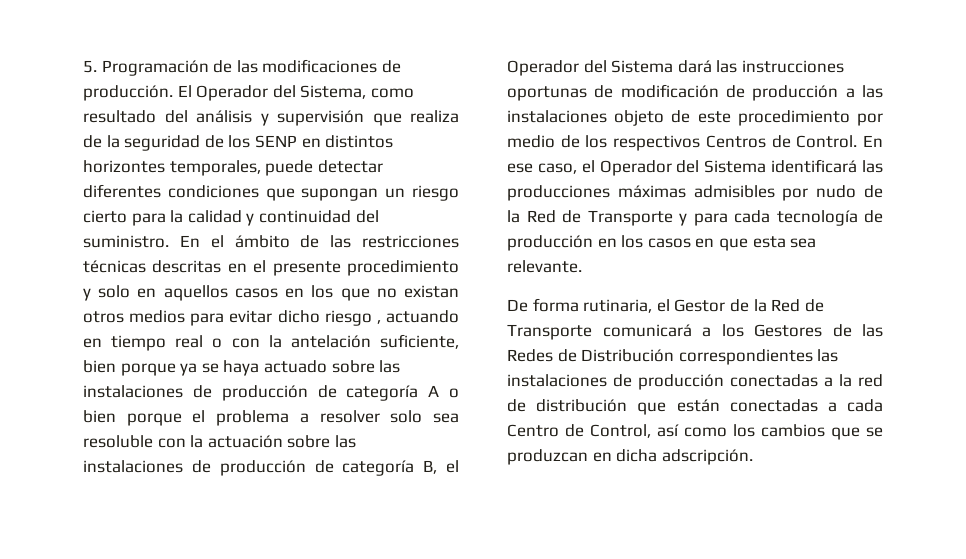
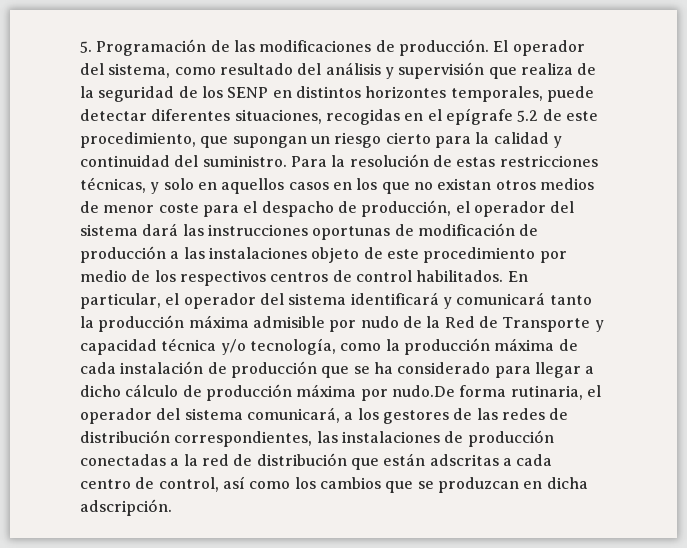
- El Operador del Sistema, como resultado del análisis y supervisión que realiza de la seguridad de los SENP en distintos horizontes temporales, puede detectar diferentes condiciones que supongan un riesgo cierto para la calidad y continuidad del suministro.
+ El operador del sistema, como resultado del análisis y supervisión que realiza de la seguridad de los SENP en distintos horizontes temporales, puede detectar diferentes situaciones, recogidas en el epígrafe 5.2 de este procedimiento, que supongan un riesgo cierto para la calidad y continuidad del suministro.
- En el ámbito de las restricciones técnicas descritas en el presente procedimiento y solo en aquellos casos en los que no existan otros medios para evitar dicho riesgo , actuando en tiempo real o con la antelación suficiente, bien porque ya se haya actuado sobre las instalaciones de producción de categoría A o bien porque el problema a resolver solo sea resoluble con la actuación sobre las instalaciones de producción de categoría B, el Operador del Sistema dará las instrucciones oportunas de modificación de producción a las instalaciones objeto de este procedimiento por medio de los respectivos Centros de Control. En ese caso, el Operador del Sistema identificará las producciones máximas admisibles por nudo de la Red de Transporte y para cada tecnología de producción en los casos en que esta sea relevante.
- De forma rutinaria, el Gestor de la Red de Transporte comunicará a los Gestores de las Redes de Distribución correspondientes las instalaciones de producción conectadas a la red de distribución que están conectadas a cada Centro de Control, así como los cambios que se produzcan en dicha adscripción.
+ Para la resolución de estas restricciones técnicas, y solo en aquellos casos en los que no existan otros medios de menor coste para el despacho de producción, el operador del sistema dará las instrucciones oportunas de modificación de producción a las instalaciones objeto de este procedimiento por medio de los respectivos centros de control habilitados. En particular, el operador del sistema identificará y comunicará tanto la producción máxima admisible por nudo de la Red de Transporte y capacidad técnica y/o tecnología, como la producción máxima de cada instalación de producción que se ha considerado para llegar a dicho cálculo de producción máxima por nudo.De forma rutinaria, el operador del sistema comunicará, a los gestores de las redes de distribución correspondientes, las instalaciones de producción conectadas a la red de distribución que están adscritas a cada centro de control, así como los cambios que se produzcan en dicha adscripción.

